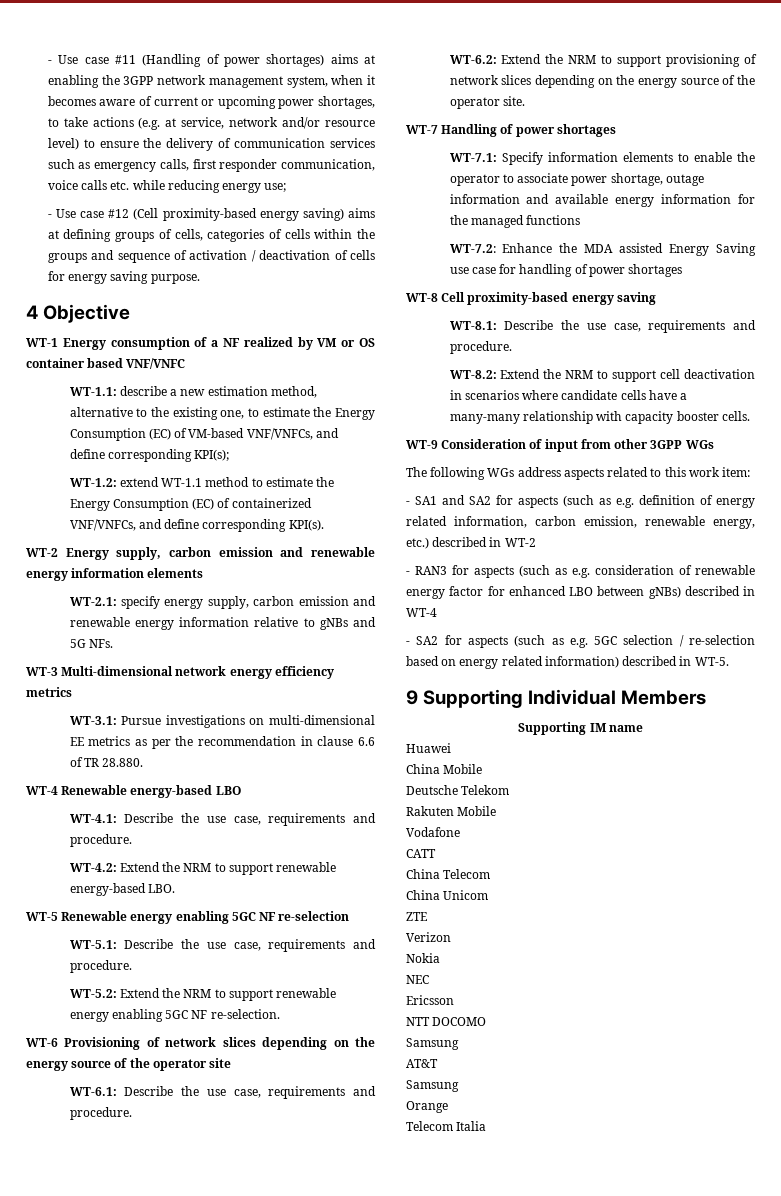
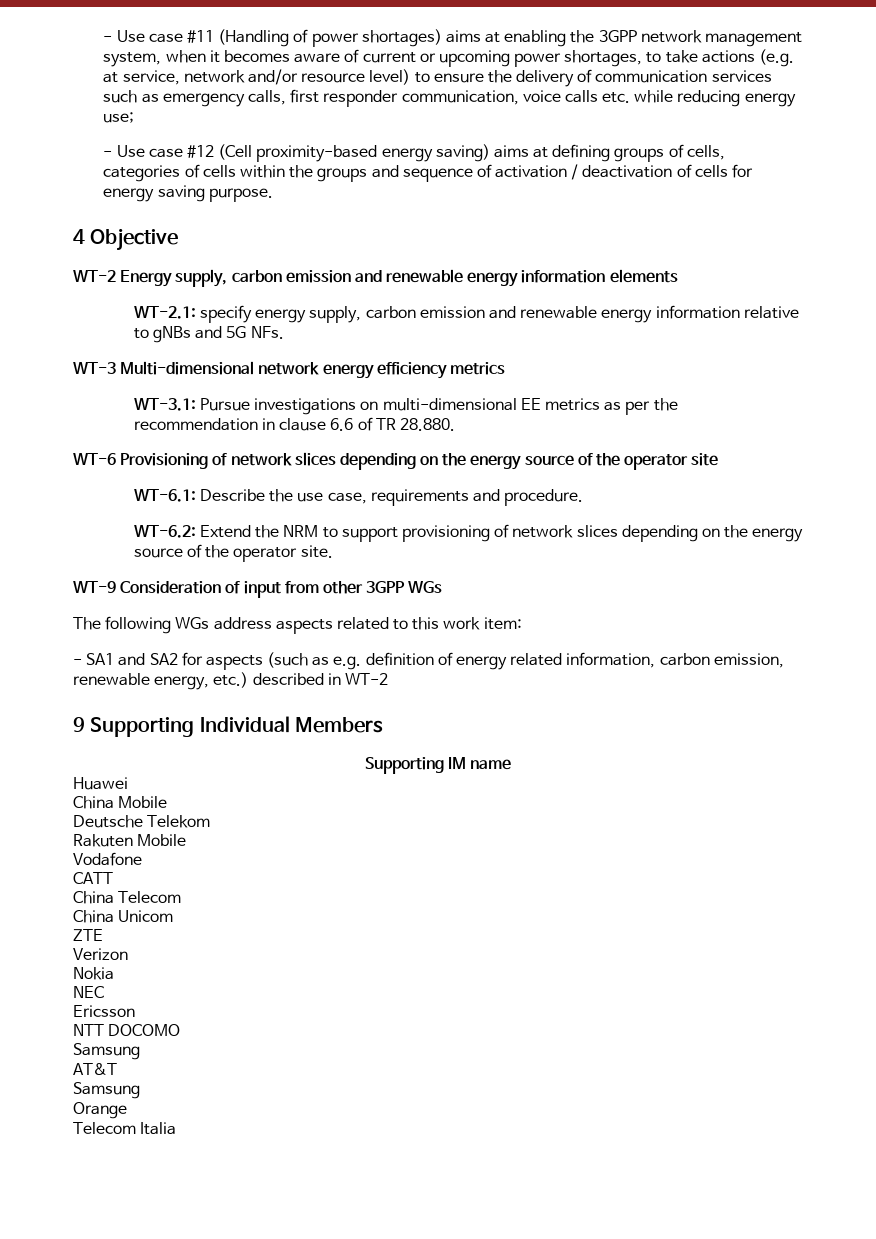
- WT-1 Energy consumption of a NF realized by VM or OS container based VNF/VNFC
- WT-1.1: describe a new estimation method, alternative to the existing one, to estimate the Energy Consumption (EC) of VM-based VNF/VNFCs, and define corresponding KPI(s);
- WT-1.2: extend WT-1.1 method to estimate the Energy Consumption (EC) of containerized VNF/VNFCs, and define corresponding KPI(s).
- WT-4 Renewable energy-based LBO
- WT-4.1: Describe the use case, requirements and procedure.
- WT-4.2: Extend the NRM to support renewable energy-based LBO.
- WT-5 Renewable energy enabling 5GC NF re-selection
- WT-5.1: Describe the use case, requirements and procedure.
- WT-5.2: Extend the NRM to support renewable energy enabling 5GC NF re-selection.
- WT-7 Handling of power shortages
- WT-7.1: Specify information elements to enable the operator to associate power shortage, outage information and available energy information for the managed functions
- WT-7.2: Enhance the MDA assisted Energy Saving use case for handling of power shortages
- WT-8 Cell proximity-based energy saving
- WT-8.1: Describe the use case, requirements and procedure.
- WT-8.2: Extend the NRM to support cell deactivation in scenarios where candidate cells have a many-many relationship with capacity booster cells.
- - RAN3 for aspects (such as e.g. consideration of renewable energy factor for enhanced LBO between gNBs) described in WT-4
- - SA2 for aspects (such as e.g. 5GC selection / re-selection based on energy related information) described in WT-5.

